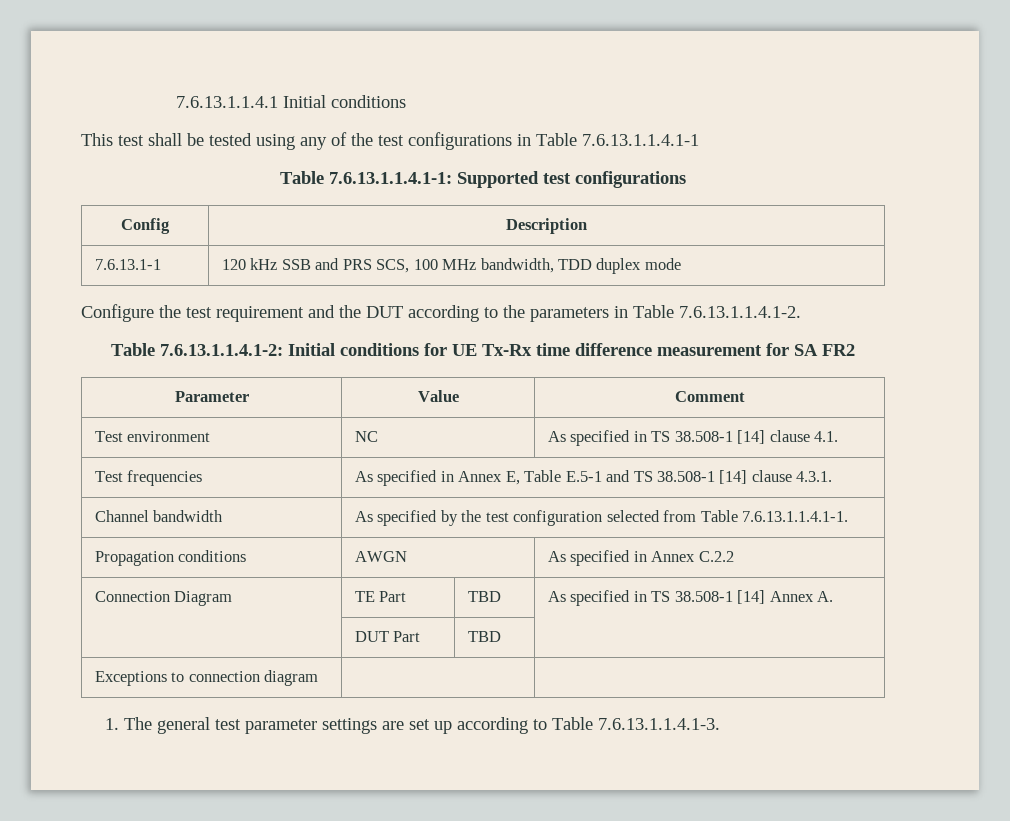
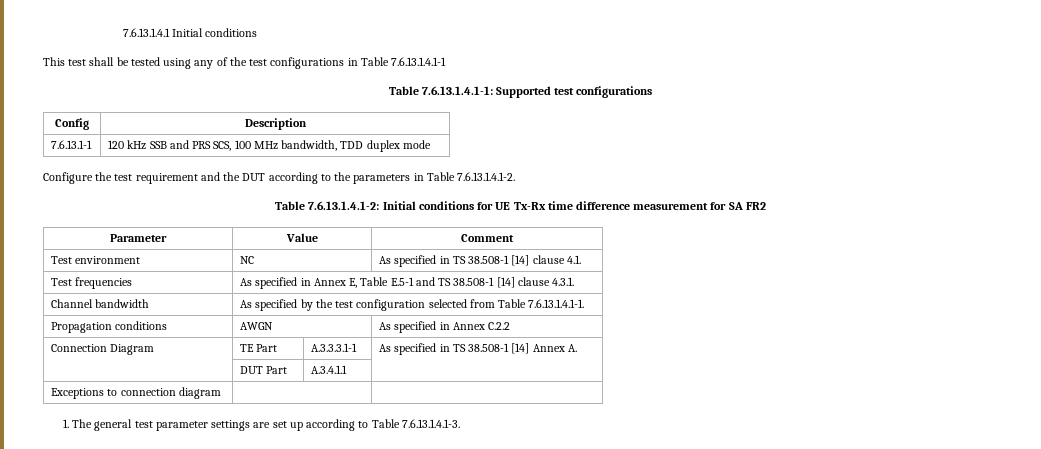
- 7.6.13.1.1.4.1 Initial conditions
+ 7.6.13.1.4.1 Initial conditions
- This test shall be tested using any of the test configurations in Table 7.6.13.1.1.4.1-1
- Table 7.6.13.1.1.4.1-1: Supported test configurations
+ This test shall be tested using any of the test configurations in Table 7.6.13.1.4.1-1
+ Table 7.6.13.1.4.1-1: Supported test configurations
- Configure the test requirement and the DUT according to the parameters in Table 7.6.13.1.1.4.1-2.
- Table 7.6.13.1.1.4.1-2: Initial conditions for UE Tx-Rx time difference measurement for SA FR2
+ Configure the test requirement and the DUT according to the parameters in Table 7.6.13.1.4.1-2.
+ Table 7.6.13.1.4.1-2: Initial conditions for UE Tx-Rx time difference measurement for SA FR2
- Channel bandwidth | As specified by the test configuration selected from Table 7.6.13.1.1.4.1-1.
+ Channel bandwidth | As specified by the test configuration selected from Table 7.6.13.1.4.1-1.
- Connection Diagram | TE Part | TBD | As specified in TS 38.508-1 [14] Annex A.
+ Connection Diagram | TE Part | A.3.3.3.1-1 | As specified in TS 38.508-1 [14] Annex A.
- | DUT Part | TBD |
+ | DUT Part | A.3.4.1.1 |
- 1. The general test parameter settings are set up according to Table 7.6.13.1.1.4.1-3.
+ 1. The general test parameter settings are set up according to Table 7.6.13.1.4.1-3.

